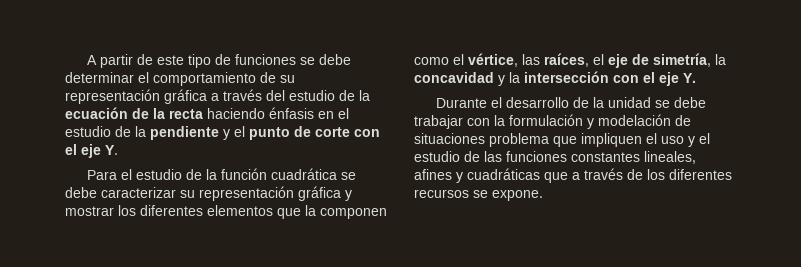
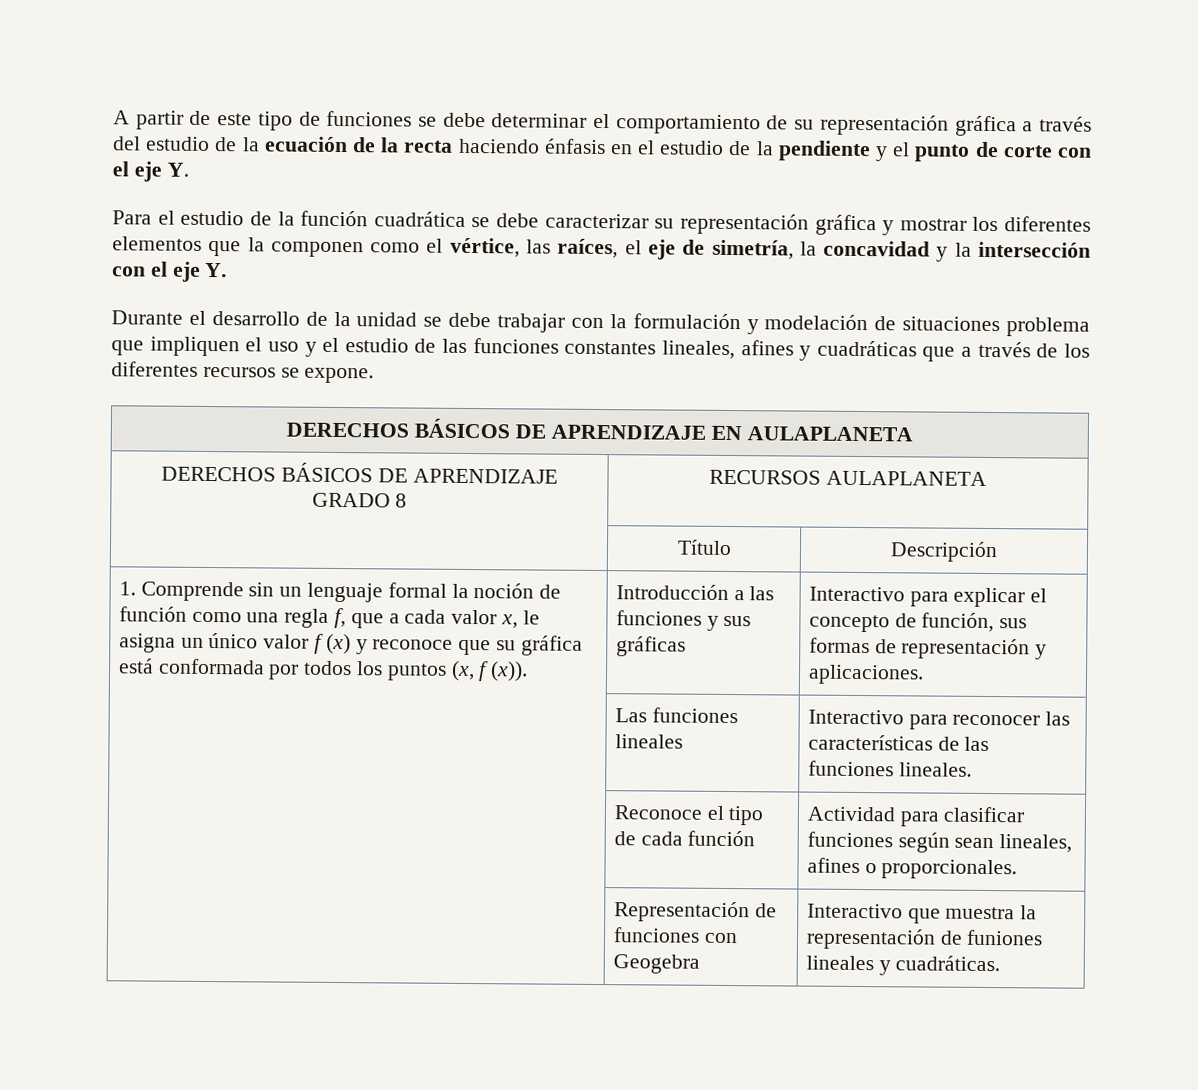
+ DERECHOS BÁSICOS DE APRENDIZAJE EN AULAPLANETA
+ DERECHOS BÁSICOS DE APRENDIZAJE GRADO 8 | RECURSOS AULAPLANETA
+ | Título | Descripción
+ 1. Comprende sin un lenguaje formal la noción de función como una regla f, que a cada valor x, le asigna un único valor f (x) y reconoce que su gráfica está conformada por todos los puntos (x, f (x)). | Introducción a las funciones y sus gráficas | Interactivo para explicar el concepto de función, sus formas de representación y aplicaciones.
+ | Las funciones lineales | Interactivo para reconocer las características de las funciones lineales.
+ | Reconoce el tipo de cada función | Actividad para clasificar funciones según sean lineales, afines o proporcionales.
+ | Representación de funciones con Geogebra | Interactivo que muestra la representación de funiones lineales y cuadráticas.

